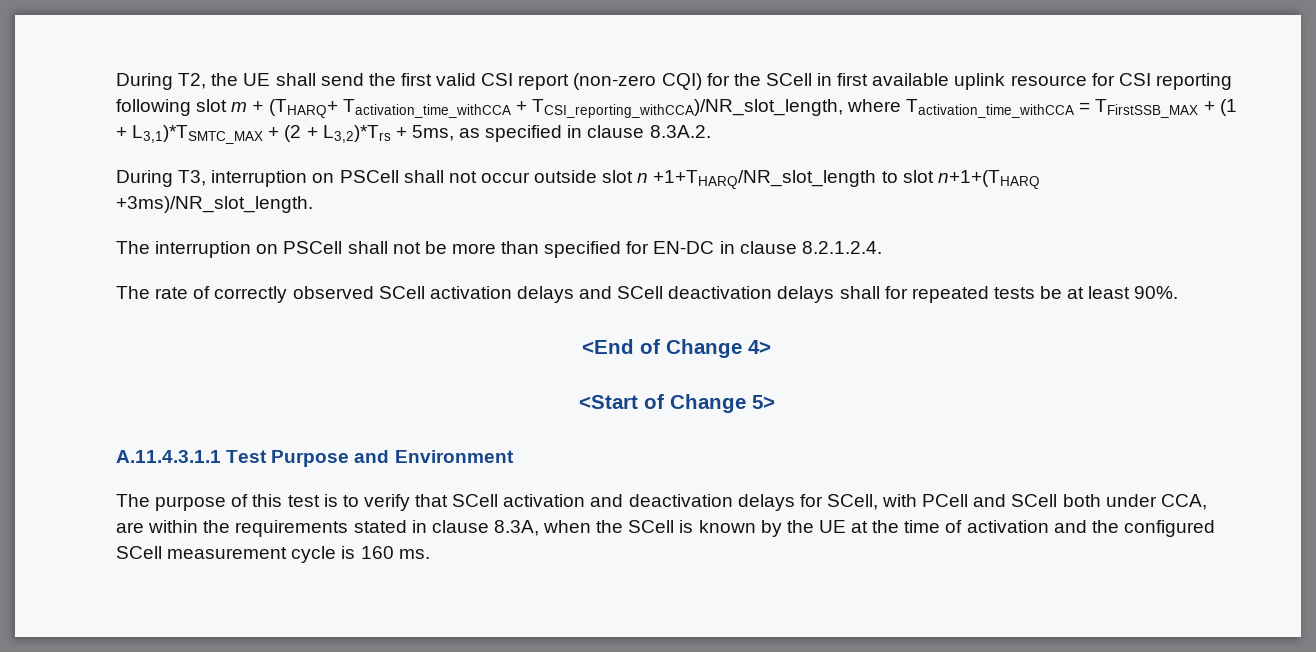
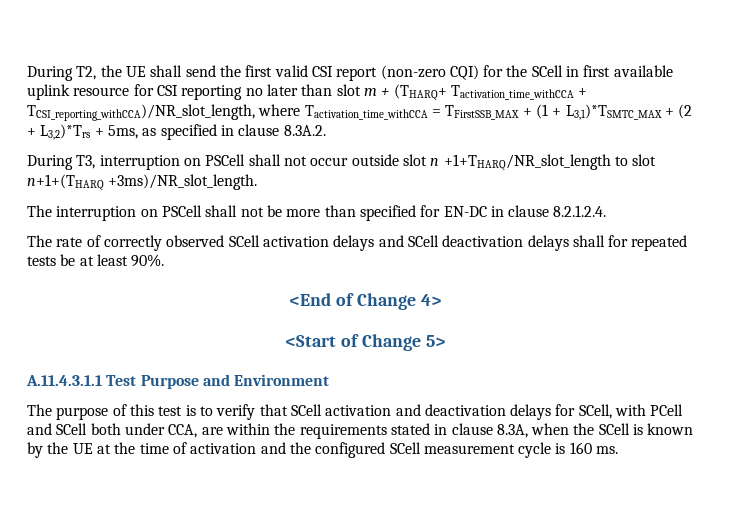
- During T2, the UE shall send the first valid CSI report (non-zero CQI) for the SCell in first available uplink resource for CSI reporting following slot m + (THARQ+ Tactivation_time_withCCA + TCSI_reporting_withCCA)/NR_slot_length, where Tactivation_time_withCCA = TFirstSSB_MAX + (1 + L3,1)*TSMTC_MAX + (2 + L3,2)*Trs + 5ms, as specified in clause 8.3A.2.
+ During T2, the UE shall send the first valid CSI report (non-zero CQI) for the SCell in first available uplink resource for CSI reporting no later than slot m + (THARQ+ Tactivation_time_withCCA + TCSI_reporting_withCCA)/NR_slot_length, where Tactivation_time_withCCA = TFirstSSB_MAX + (1 + L3,1)*TSMTC_MAX + (2 + L3,2)*Trs + 5ms, as specified in clause 8.3A.2.

